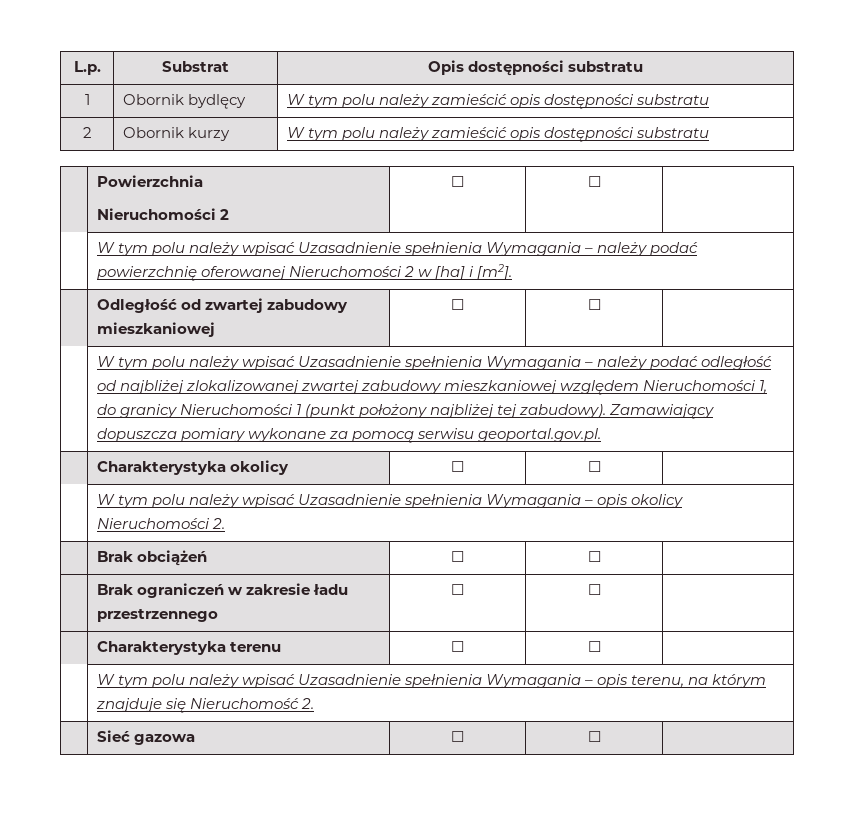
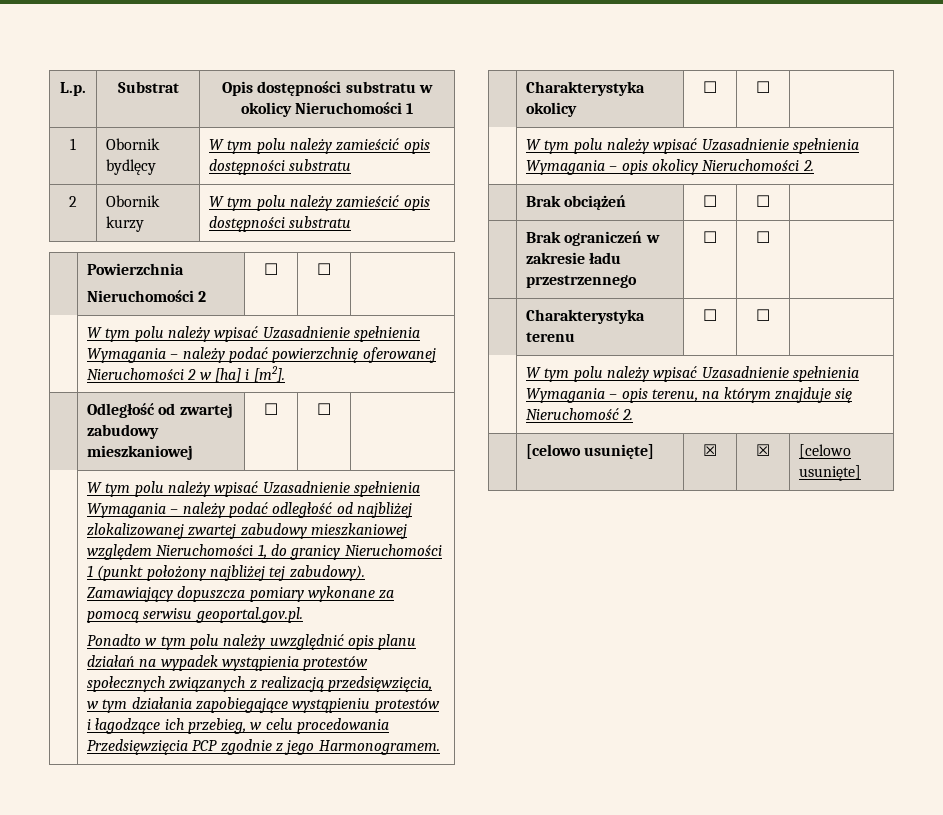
- L.p. | Substrat | Opis dostępności substratu
+ L.p. | Substrat | Opis dostępności substratu w okolicy Nieruchomości 1
+ Ponadto w tym polu należy uwzględnić opis planu działań na wypadek wystąpienia protestów społecznych związanych z realizacją przedsięwzięcia, w tym działania zapobiegające wystąpieniu protestów i łagodzące ich przebieg, w celu procedowania Przedsięwzięcia PCP zgodnie z jego Harmonogramem.
- | Sieć gazowa | ☐ | ☐ |
+ | [celowo usunięte] | ☒ | ☒ | [celowo usunięte]

